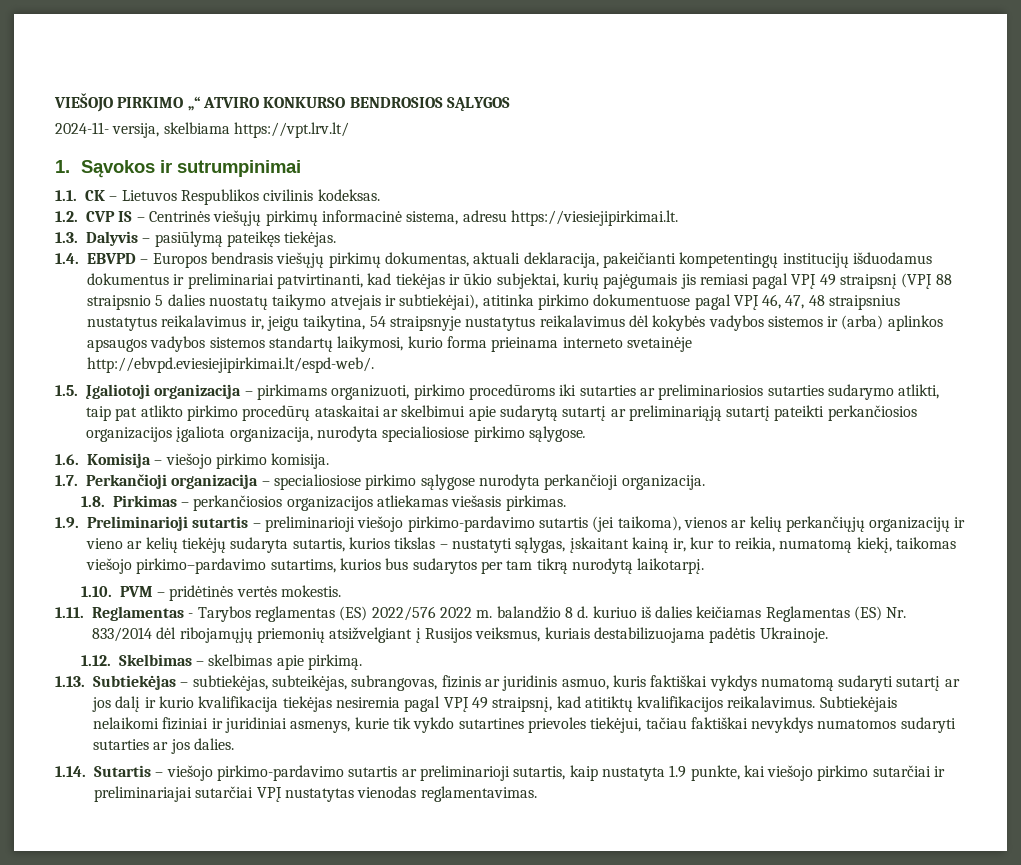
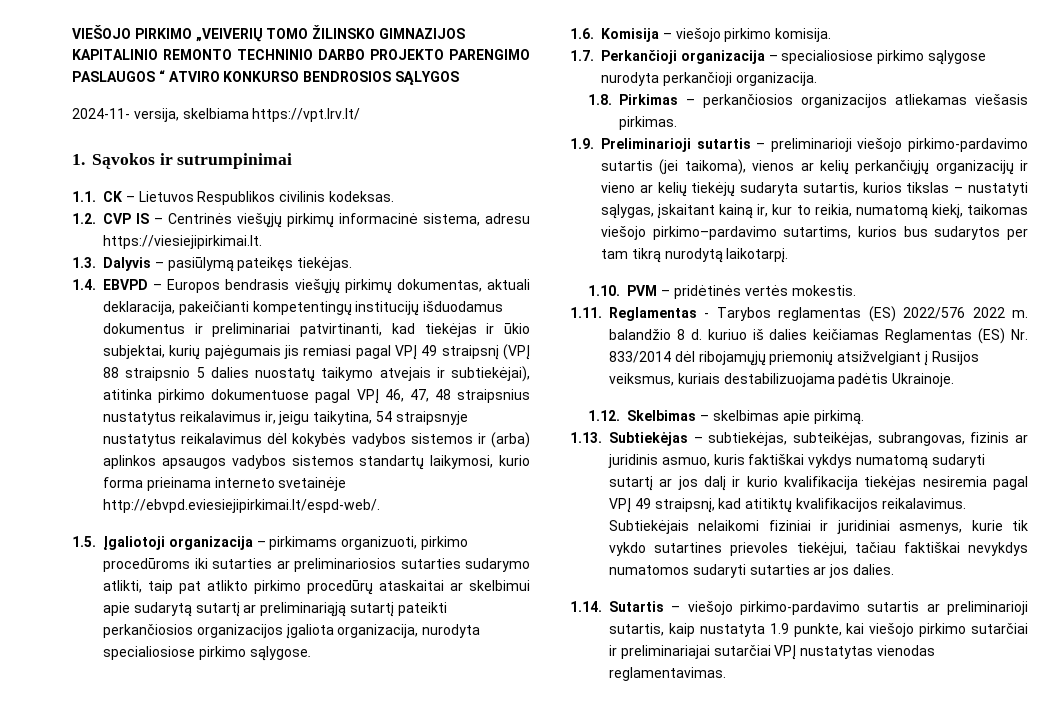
- VIEŠOJO PIRKIMO „“ ATVIRO KONKURSO BENDROSIOS SĄLYGOS
+ VIEŠOJO PIRKIMO „VEIVERIŲ TOMO ŽILINSKO GIMNAZIJOS KAPITALINIO REMONTO TECHNINIO DARBO PROJEKTO PARENGIMO PASLAUGOS “ ATVIRO KONKURSO BENDROSIOS SĄLYGOS

